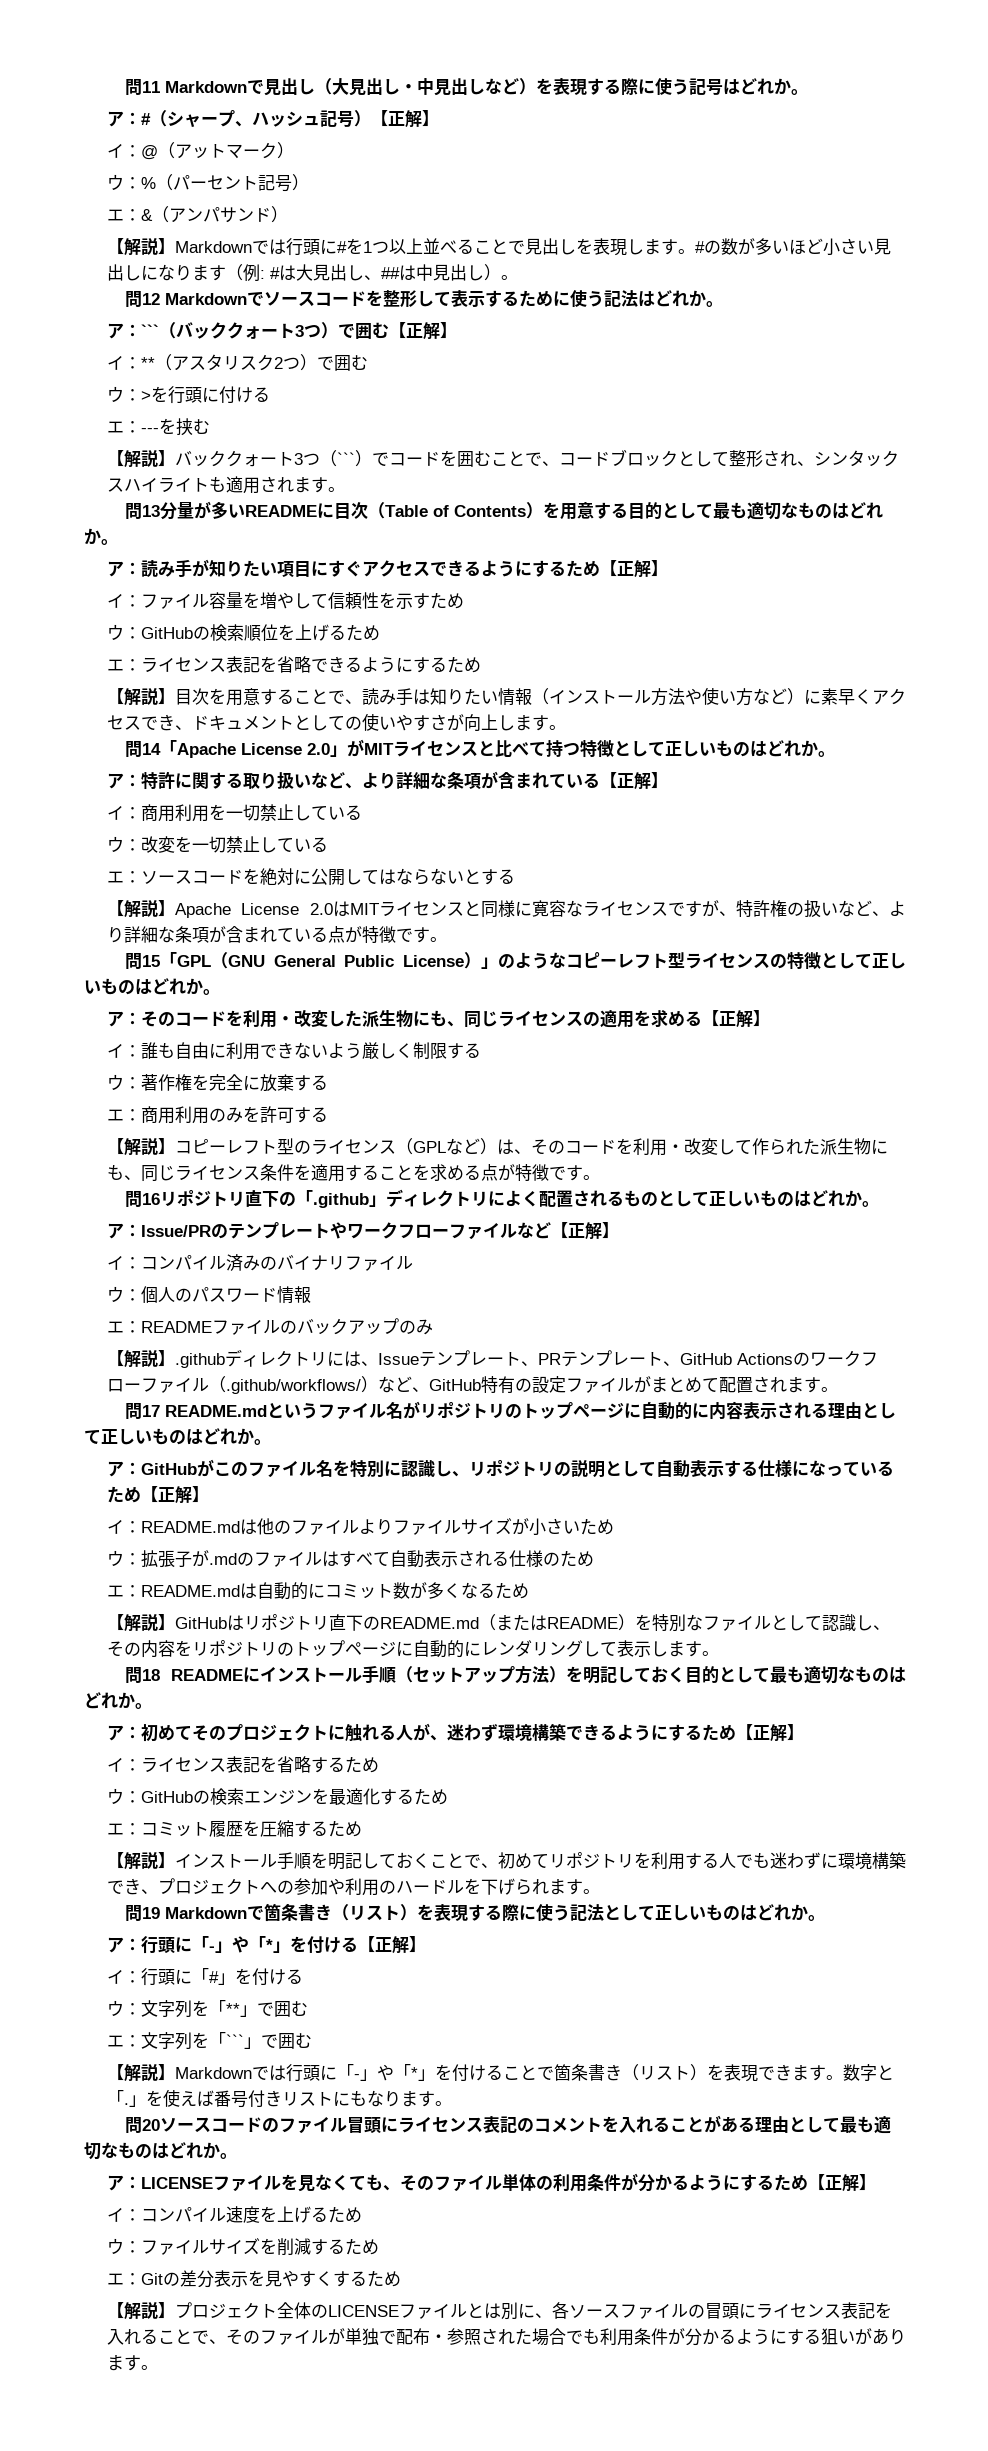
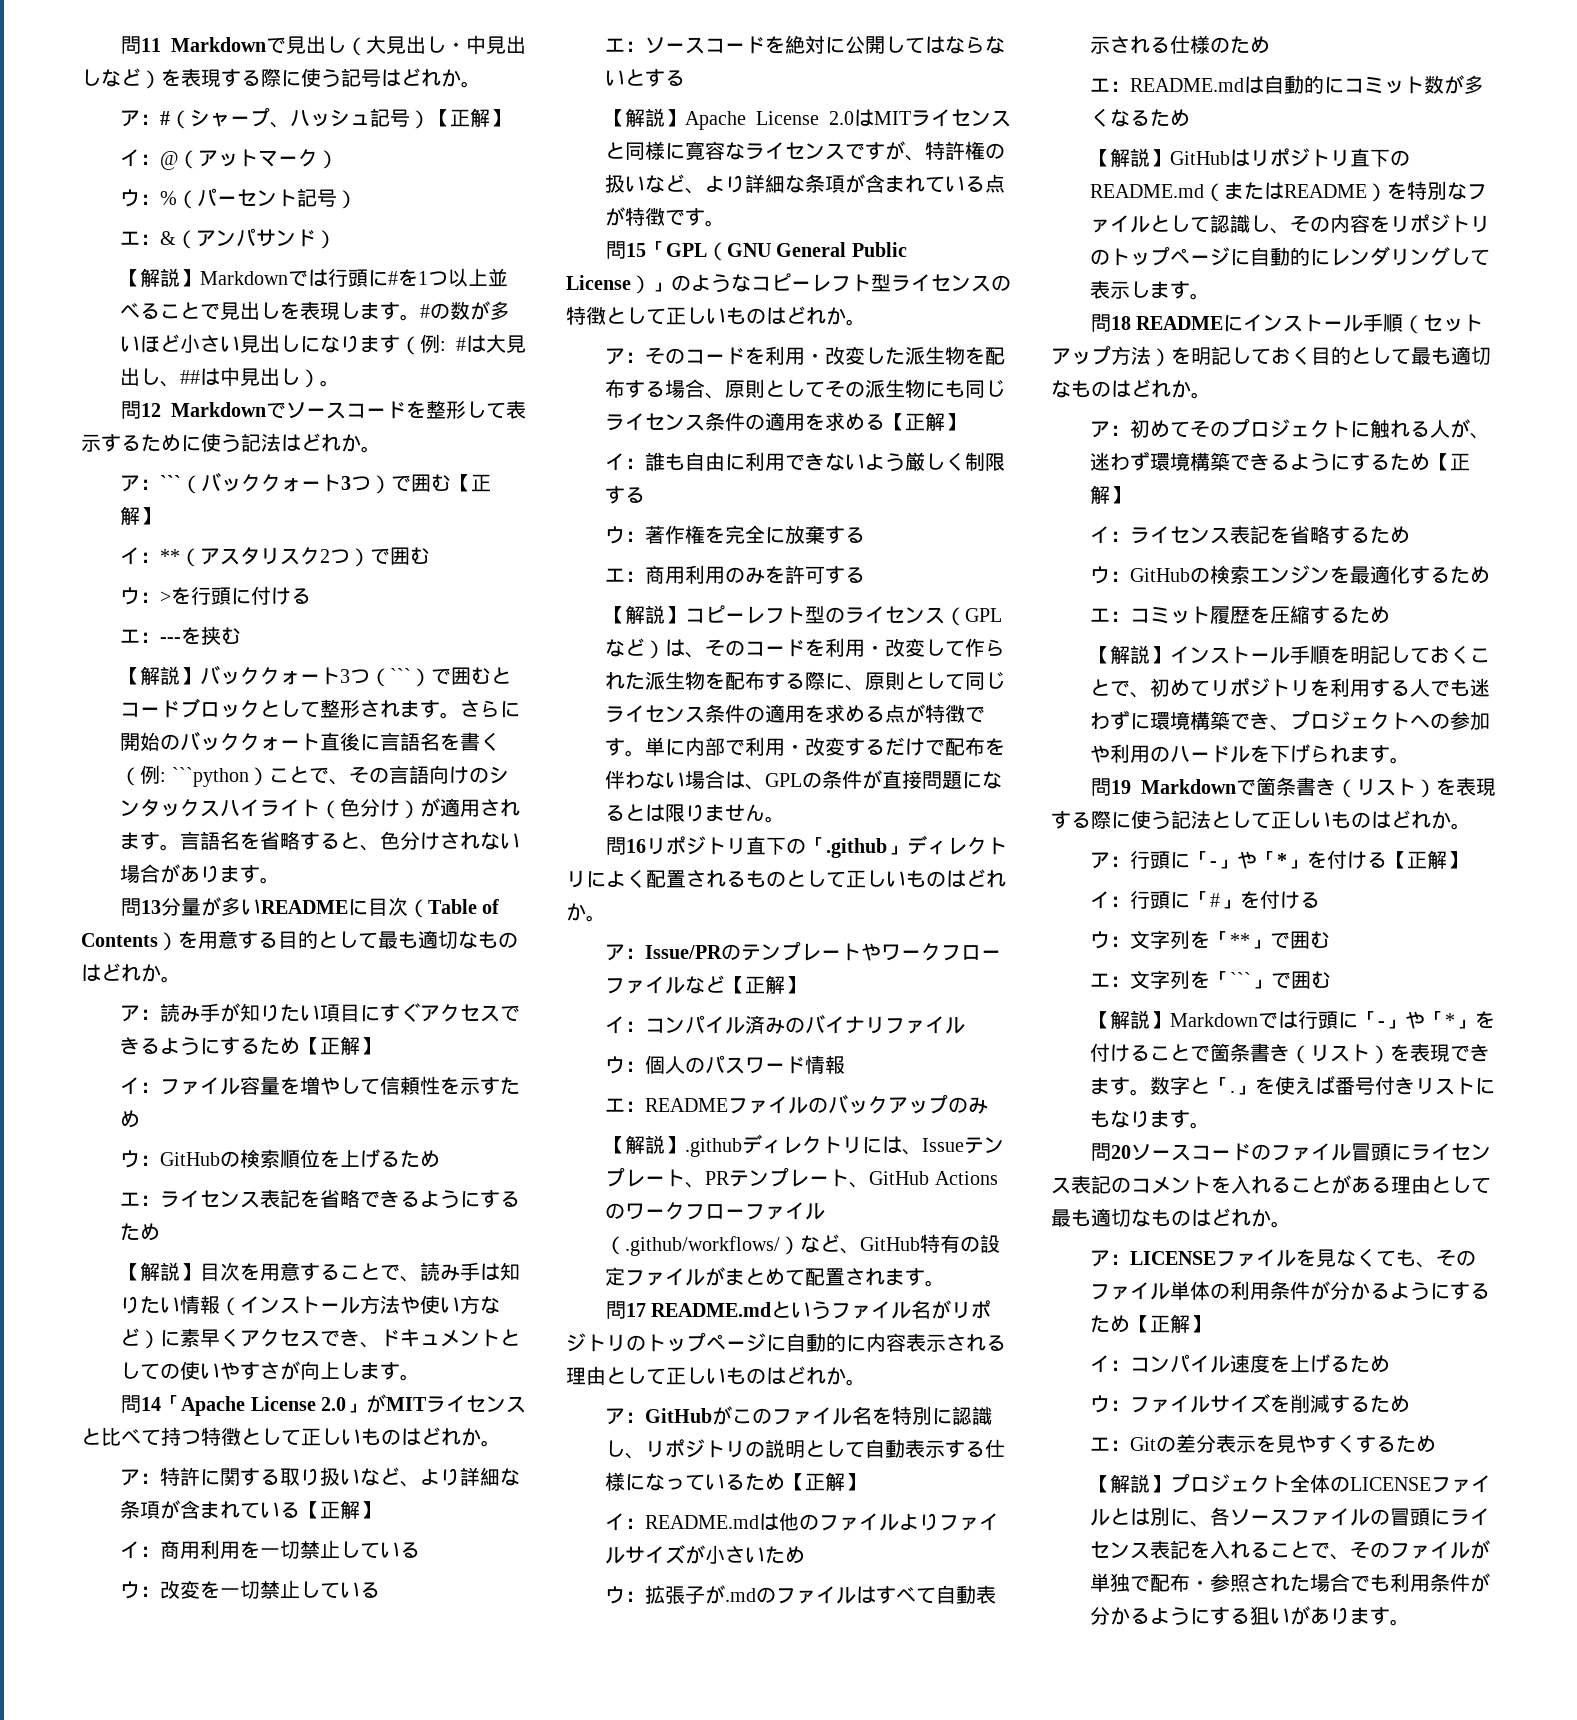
- 【解説】バッククォート3つ（```）でコードを囲むことで、コードブロックとして整形され、シンタックスハイライトも適用されます。
+ 【解説】バッククォート3つ（```）で囲むとコードブロックとして整形されます。さらに開始のバッククォート直後に言語名を書く（例: ```python）ことで、その言語向けのシンタックスハイライト（色分け）が適用されます。言語名を省略すると、色分けされない場合があります。
- ア：そのコードを利用・改変した派生物にも、同じライセンスの適用を求める【正解】
+ ア：そのコードを利用・改変した派生物を配布する場合、原則としてその派生物にも同じライセンス条件の適用を求める【正解】
- 【解説】コピーレフト型のライセンス（GPLなど）は、そのコードを利用・改変して作られた派生物にも、同じライセンス条件を適用することを求める点が特徴です。
+ 【解説】コピーレフト型のライセンス（GPLなど）は、そのコードを利用・改変して作られた派生物を配布する際に、原則として同じライセンス条件の適用を求める点が特徴です。単に内部で利用・改変するだけで配布を伴わない場合は、GPLの条件が直接問題になるとは限りません。

